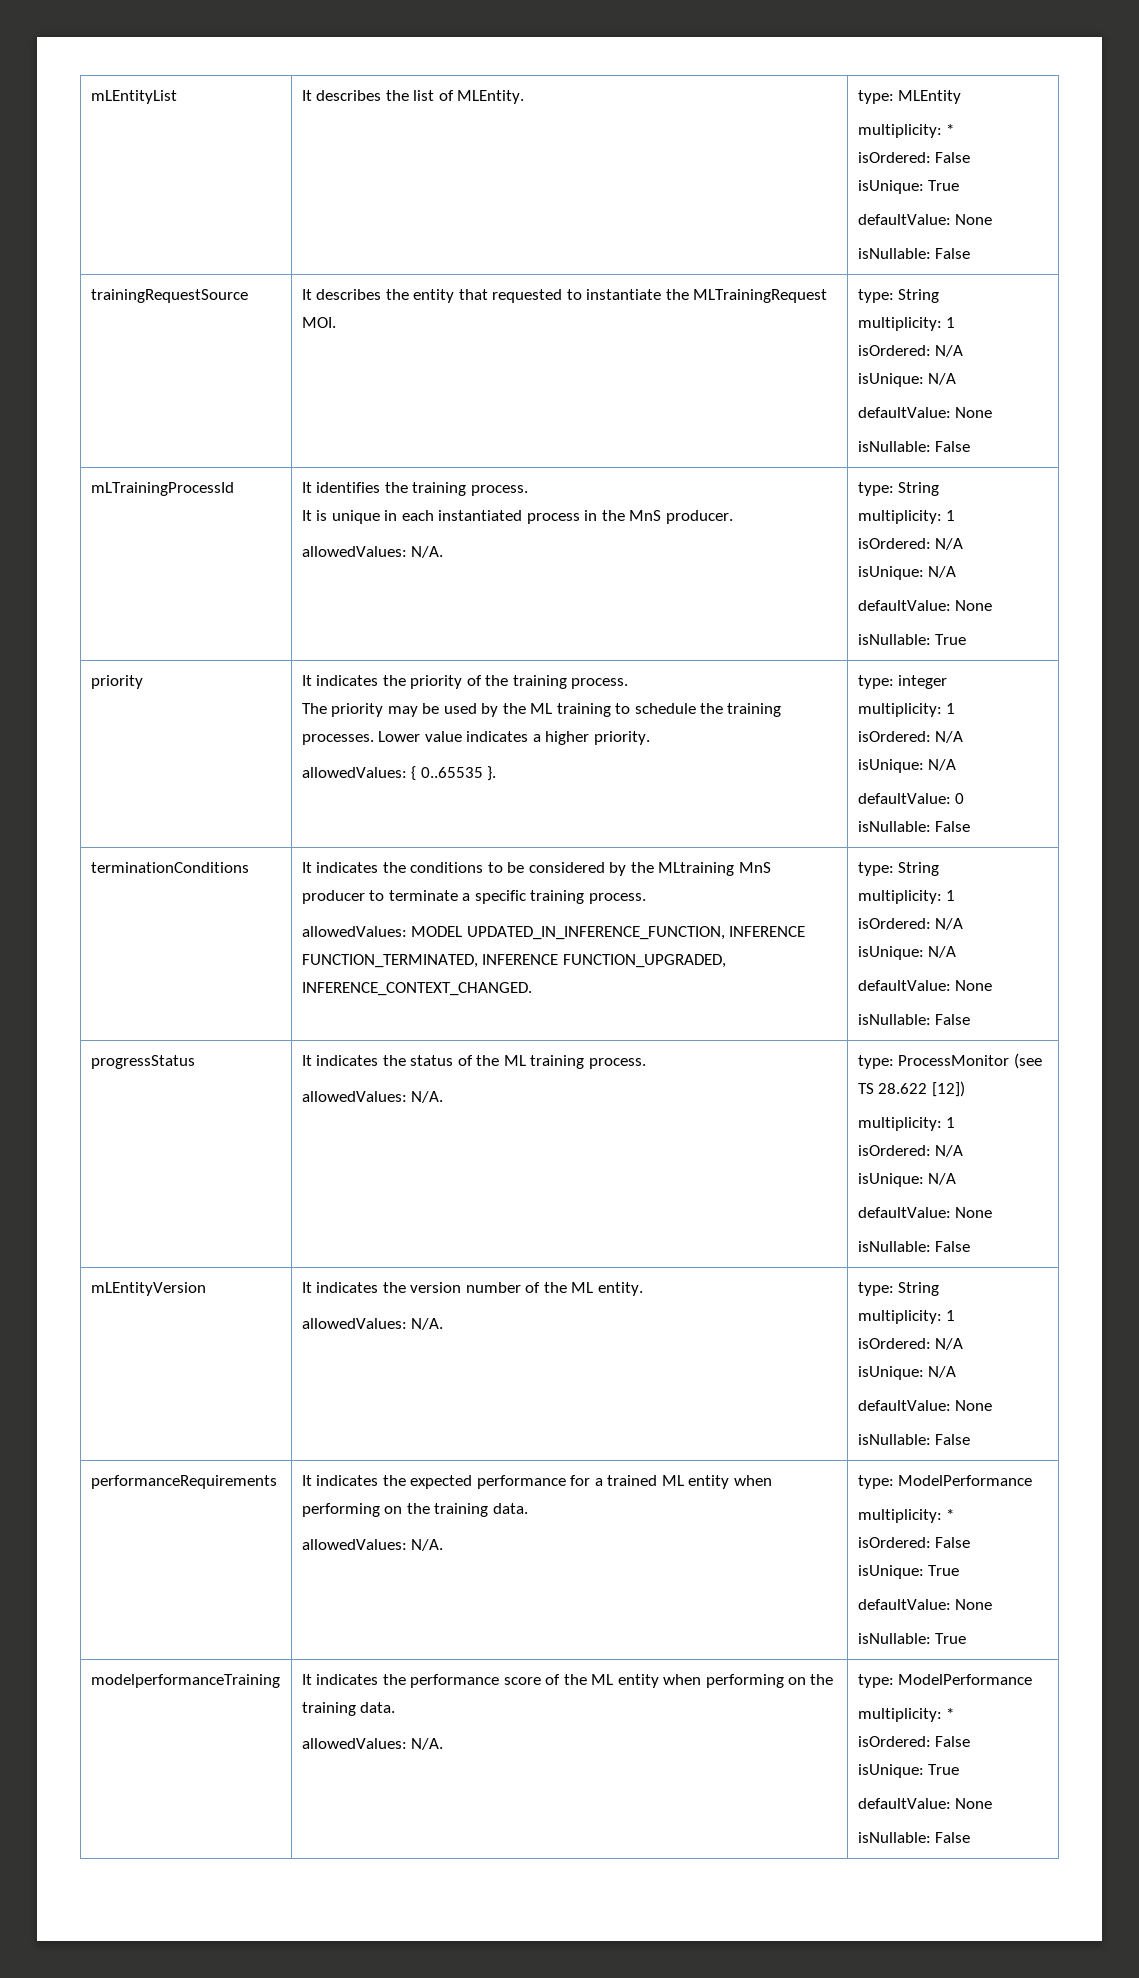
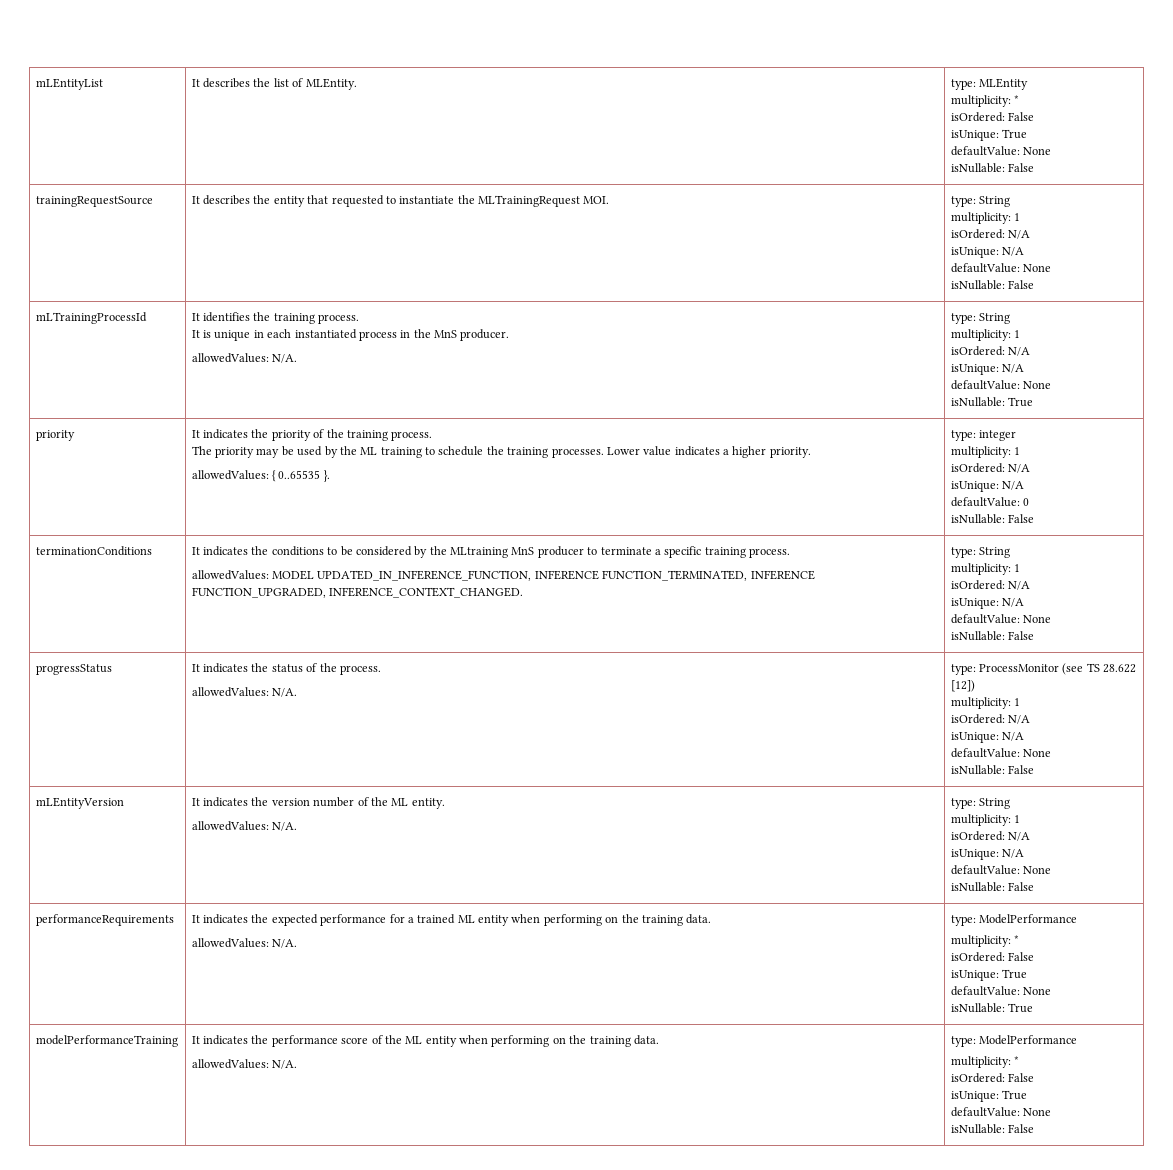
- progressStatus | It indicates the status of the ML training process.
+ progressStatus | It indicates the status of the process.
- modelperformanceTraining | It indicates the performance score of the ML entity when performing on the training data.
+ modelPerformanceTraining | It indicates the performance score of the ML entity when performing on the training data.

